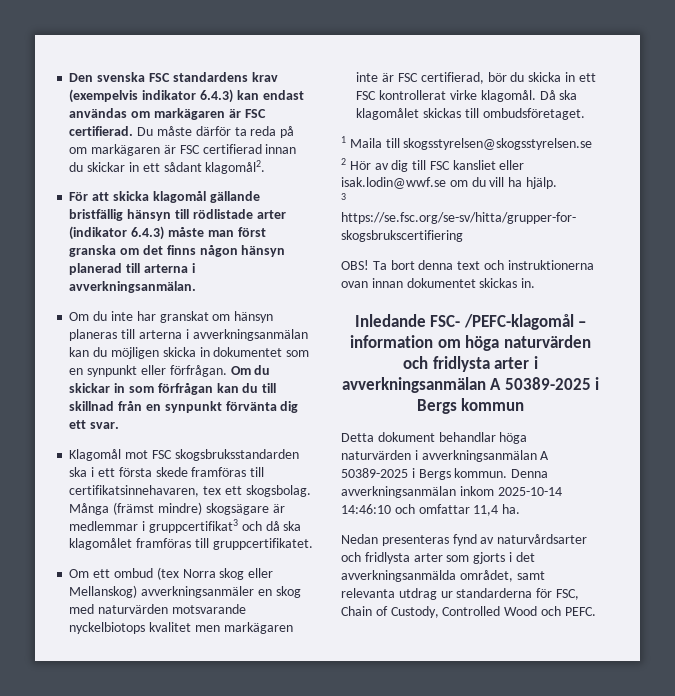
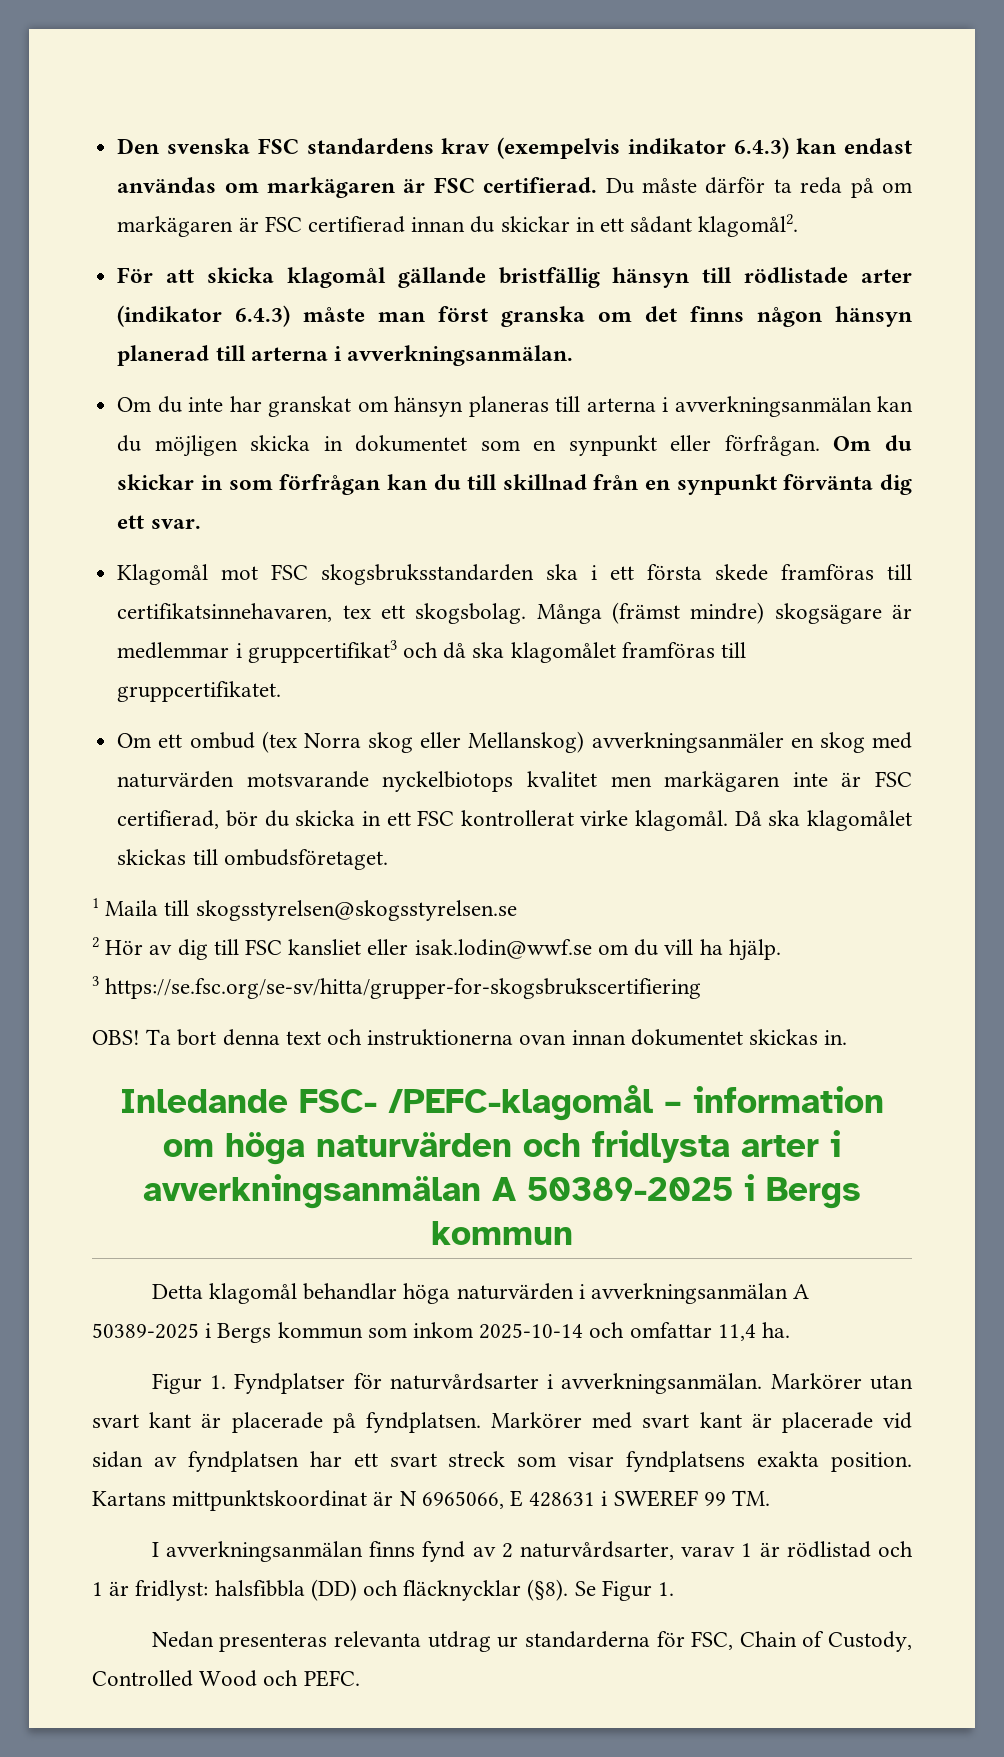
- Detta dokument behandlar höga naturvärden i avverkningsanmälan A 50389-2025 i Bergs kommun. Denna avverkningsanmälan inkom 2025-10-14 14:46:10 och omfattar 11,4 ha.
+ Detta klagomål behandlar höga naturvärden i avverkningsanmälan A 50389-2025 i Bergs kommun som inkom 2025-10-14 och omfattar 11,4 ha.
- Nedan presenteras fynd av naturvårdsarter och fridlysta arter som gjorts i det avverkningsanmälda området, samt relevanta utdrag ur standarderna för FSC, Chain of Custody, Controlled Wood och PEFC.
+ Figur 1. Fyndplatser för naturvårdsarter i avverkningsanmälan. Markörer utan svart kant är placerade på fyndplatsen. Markörer med svart kant är placerade vid sidan av fyndplatsen har ett svart streck som visar fyndplatsens exakta position. Kartans mittpunktskoordinat är N 6965066, E 428631 i SWEREF 99 TM.
+ I avverkningsanmälan finns fynd av 2 naturvårdsarter, varav 1 är rödlistad och 1 är fridlyst: halsfibbla (DD) och fläcknycklar (§8). Se Figur 1.
+ Nedan presenteras relevanta utdrag ur standarderna för FSC, Chain of Custody, Controlled Wood och PEFC.

